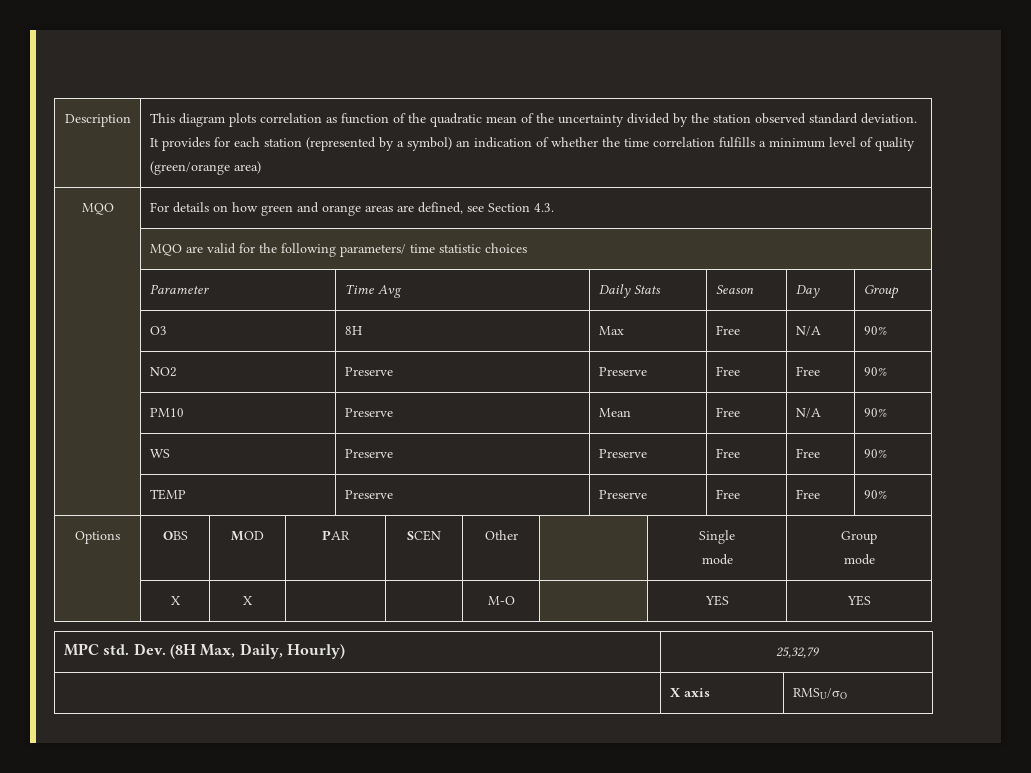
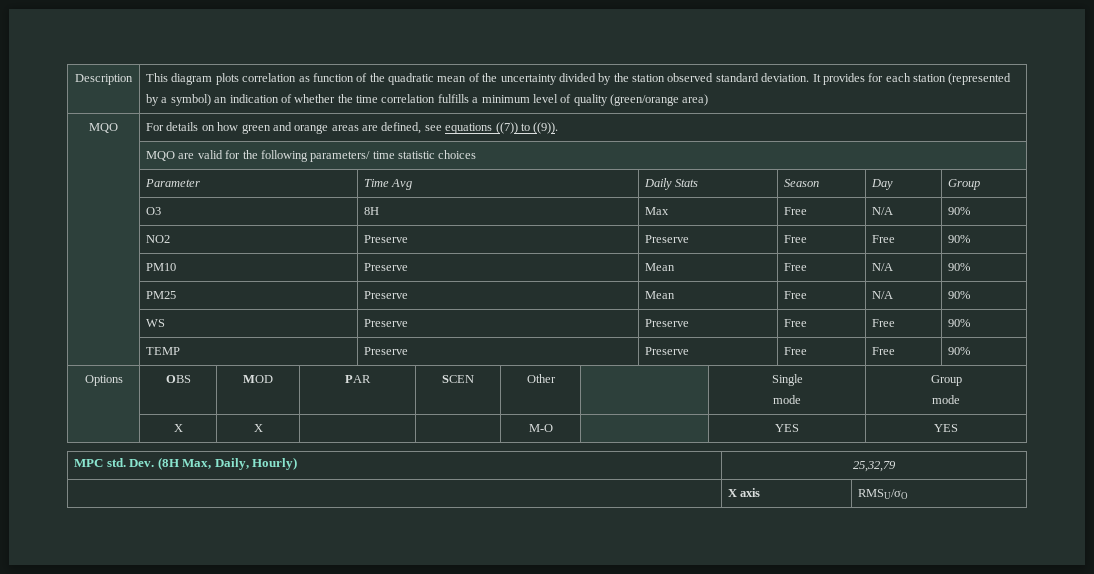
- MQO | For details on how green and orange areas are defined, see Section 4.3.
+ MQO | For details on how green and orange areas are defined, see equations ((7)) to ((9)).
+ | PM25 | Preserve | Mean | Free | N/A | 90%

